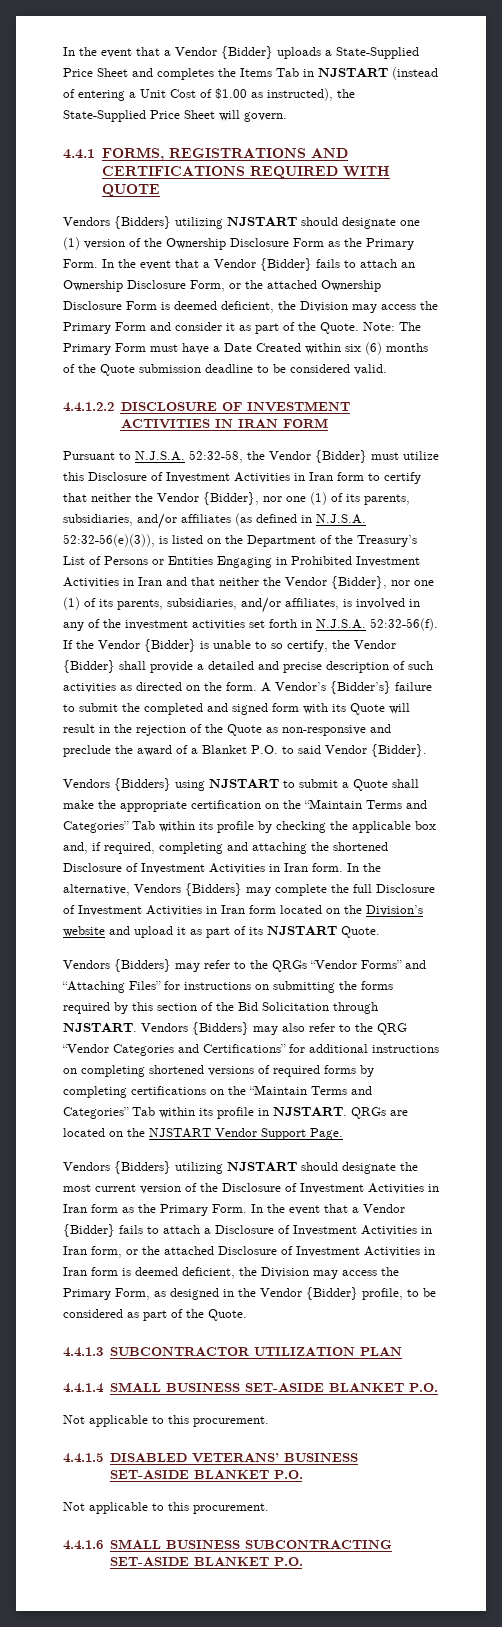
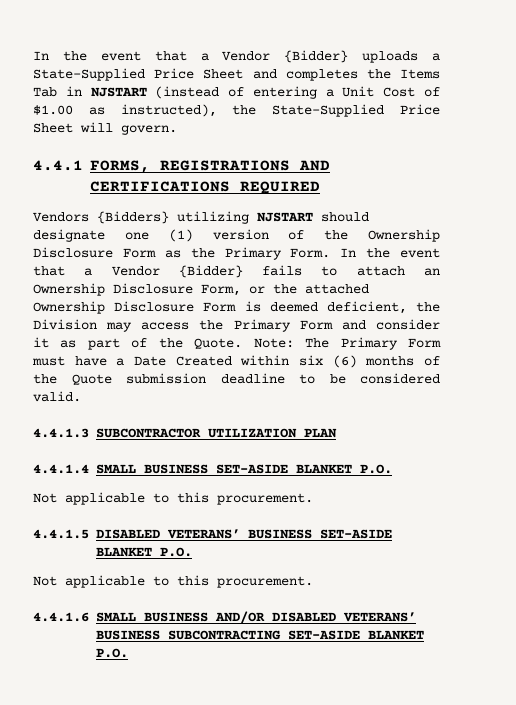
- 4.4.1 FORMS, REGISTRATIONS AND CERTIFICATIONS REQUIRED WITH QUOTE
+ 4.4.1 FORMS, REGISTRATIONS AND CERTIFICATIONS REQUIRED
- 4.4.1.2.2 DISCLOSURE OF INVESTMENT ACTIVITIES IN IRAN FORM
- Pursuant to N.J.S.A. 52:32-58, the Vendor {Bidder} must utilize this Disclosure of Investment Activities in Iran form to certify that neither the Vendor {Bidder}, nor one (1) of its parents, subsidiaries, and/or affiliates (as defined in N.J.S.A. 52:32-56(e)(3)), is listed on the Department of the Treasury’s List of Persons or Entities Engaging in Prohibited Investment Activities in Iran and that neither the Vendor {Bidder}, nor one (1) of its parents, subsidiaries, and/or affiliates, is involved in any of the investment activities set forth in N.J.S.A. 52:32-56(f). If the Vendor {Bidder} is unable to so certify, the Vendor {Bidder} shall provide a detailed and precise description of such activities as directed on the form. A Vendor’s {Bidder’s} failure to submit the completed and signed form with its Quote will result in the rejection of the Quote as non-responsive and preclude the award of a Blanket P.O. to said Vendor {Bidder}.
- Vendors {Bidders} using NJSTART to submit a Quote shall make the appropriate certification on the “Maintain Terms and Categories” Tab within its profile by checking the applicable box and, if required, completing and attaching the shortened Disclosure of Investment Activities in Iran form. In the alternative, Vendors {Bidders} may complete the full Disclosure of Investment Activities in Iran form located on the Division’s website and upload it as part of its NJSTART Quote.
- Vendors {Bidders} may refer to the QRGs “Vendor Forms” and “Attaching Files” for instructions on submitting the forms required by this section of the Bid Solicitation through NJSTART. Vendors {Bidders} may also refer to the QRG “Vendor Categories and Certifications” for additional instructions on completing shortened versions of required forms by completing certifications on the “Maintain Terms and Categories” Tab within its profile in NJSTART. QRGs are located on the NJSTART Vendor Support Page.
- Vendors {Bidders} utilizing NJSTART should designate the most current version of the Disclosure of Investment Activities in Iran form as the Primary Form. In the event that a Vendor {Bidder} fails to attach a Disclosure of Investment Activities in Iran form, or the attached Disclosure of Investment Activities in Iran form is deemed deficient, the Division may access the Primary Form, as designed in the Vendor {Bidder} profile, to be considered as part of the Quote.
- 4.4.1.6 SMALL BUSINESS SUBCONTRACTING SET-ASIDE BLANKET P.O.
+ 4.4.1.6 SMALL BUSINESS AND/OR DISABLED VETERANS’ BUSINESS SUBCONTRACTING SET-ASIDE BLANKET P.O.

